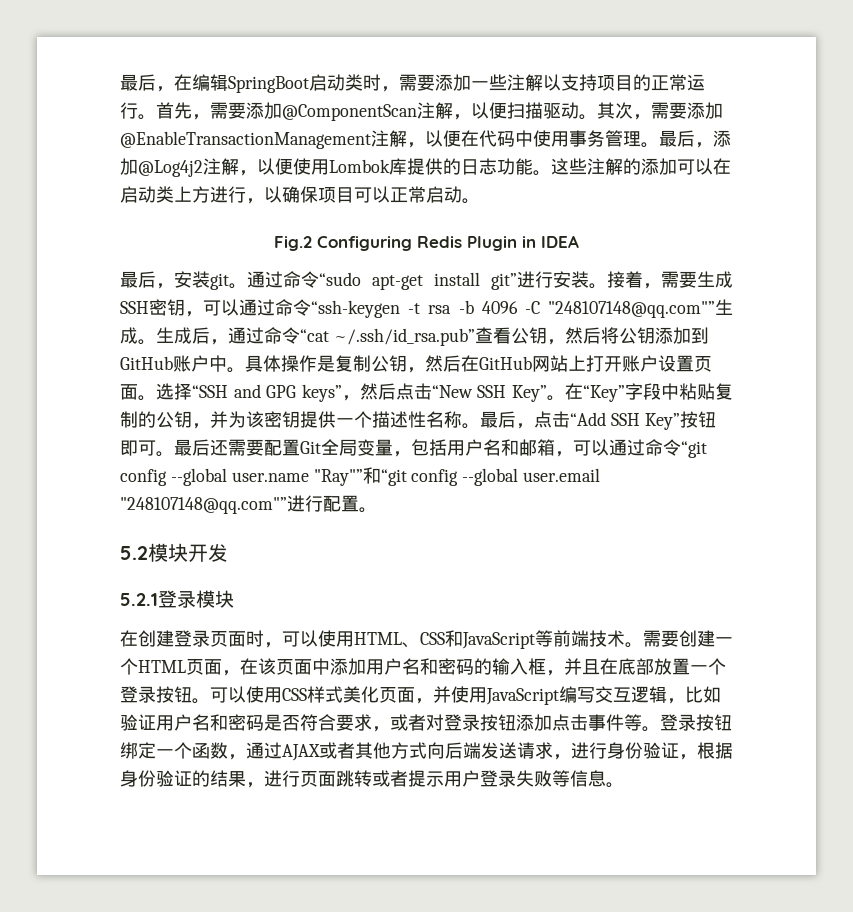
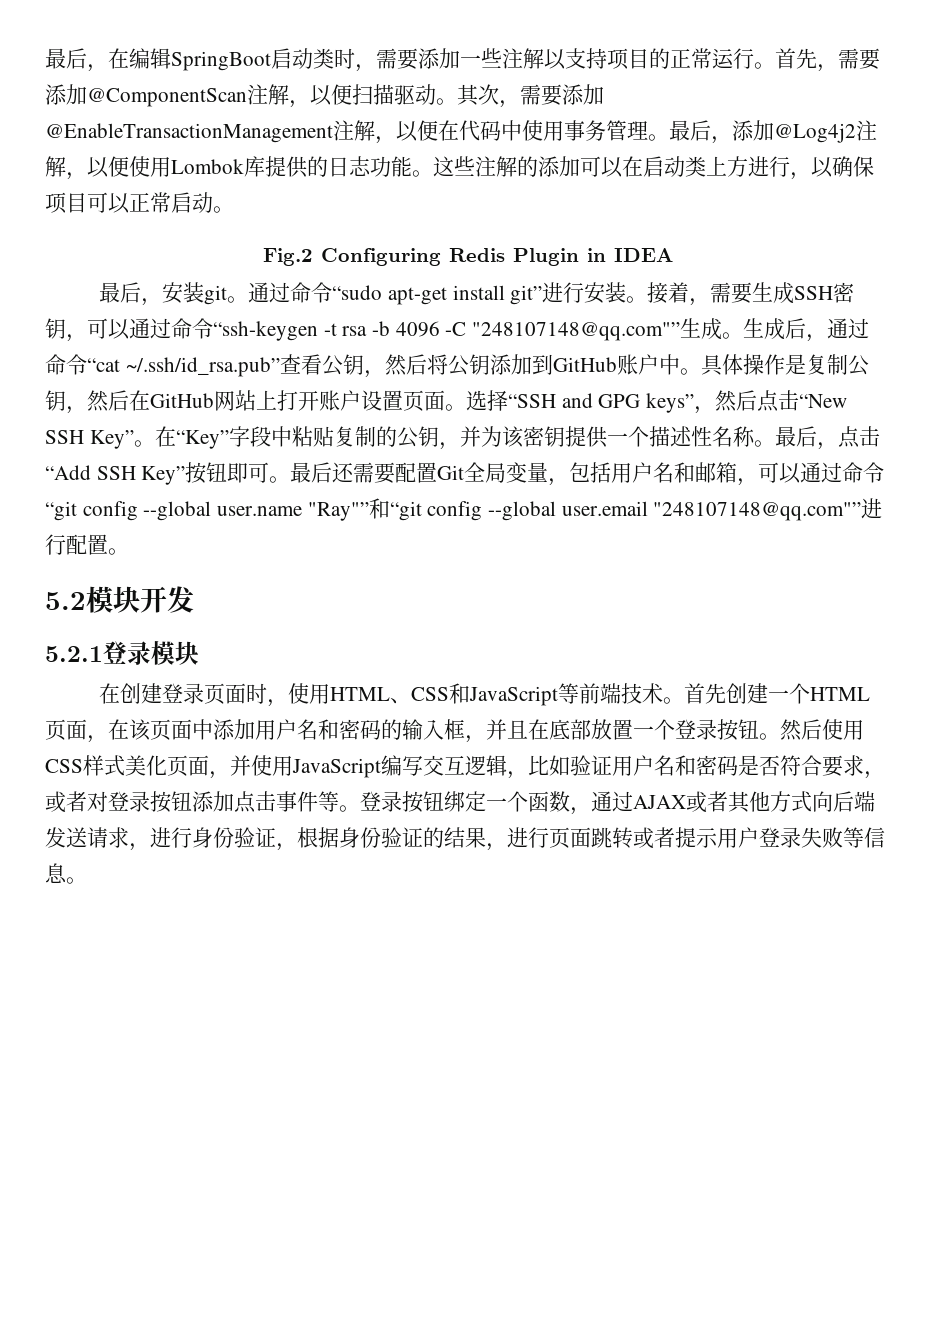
- 在创建登录页面时，可以使用HTML、CSS和JavaScript等前端技术。
+ 在创建登录页面时，使用HTML、CSS和JavaScript等前端技术。
- 需要创建一个HTML页面，在该页面中添加用户名和密码的输入框，并且在底部放置一个登录按钮。
+ 首先创建一个HTML页面，在该页面中添加用户名和密码的输入框，并且在底部放置一个登录按钮。
- 可以使用CSS样式美化页面，并使用JavaScript编写交互逻辑，比如验证用户名和密码是否符合要求，或者对登录按钮添加点击事件等。
+ 然后使用CSS样式美化页面，并使用JavaScript编写交互逻辑，比如验证用户名和密码是否符合要求，或者对登录按钮添加点击事件等。

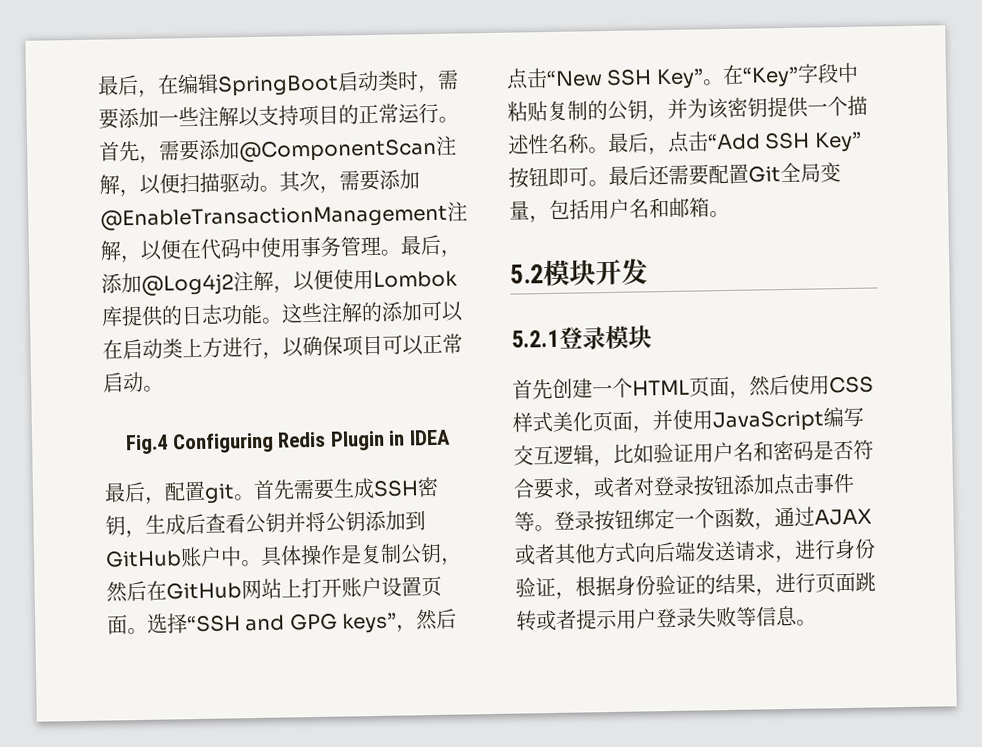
- Fig.2 Configuring Redis Plugin in IDEA
+ Fig.4 Configuring Redis Plugin in IDEA
- 最后，安装git。通过命令“sudo apt-get install git”进行安装。接着，需要生成SSH密钥，可以通过命令“ssh-keygen -t rsa -b 4096 -C "248107148@qq.com"”生成。生成后，通过命令“cat ~/.ssh/id_rsa.pub”查看公钥，然后将公钥添加到GitHub账户中。
+ 最后，配置git。首先需要生成SSH密钥，生成后查看公钥并将公钥添加到GitHub账户中。
- 最后还需要配置Git全局变量，包括用户名和邮箱，可以通过命令“git config --global user.name "Ray"”和“git config --global user.email "248107148@qq.com"”进行配置。
+ 最后还需要配置Git全局变量，包括用户名和邮箱。
- 在创建登录页面时，使用HTML、CSS和JavaScript等前端技术。首先创建一个HTML页面，在该页面中添加用户名和密码的输入框，并且在底部放置一个登录按钮。然后使用CSS样式美化页面，并使用JavaScript编写交互逻辑，比如验证用户名和密码是否符合要求，或者对登录按钮添加点击事件等。
+ 首先创建一个HTML页面，然后使用CSS样式美化页面，并使用JavaScript编写交互逻辑，比如验证用户名和密码是否符合要求，或者对登录按钮添加点击事件等。

